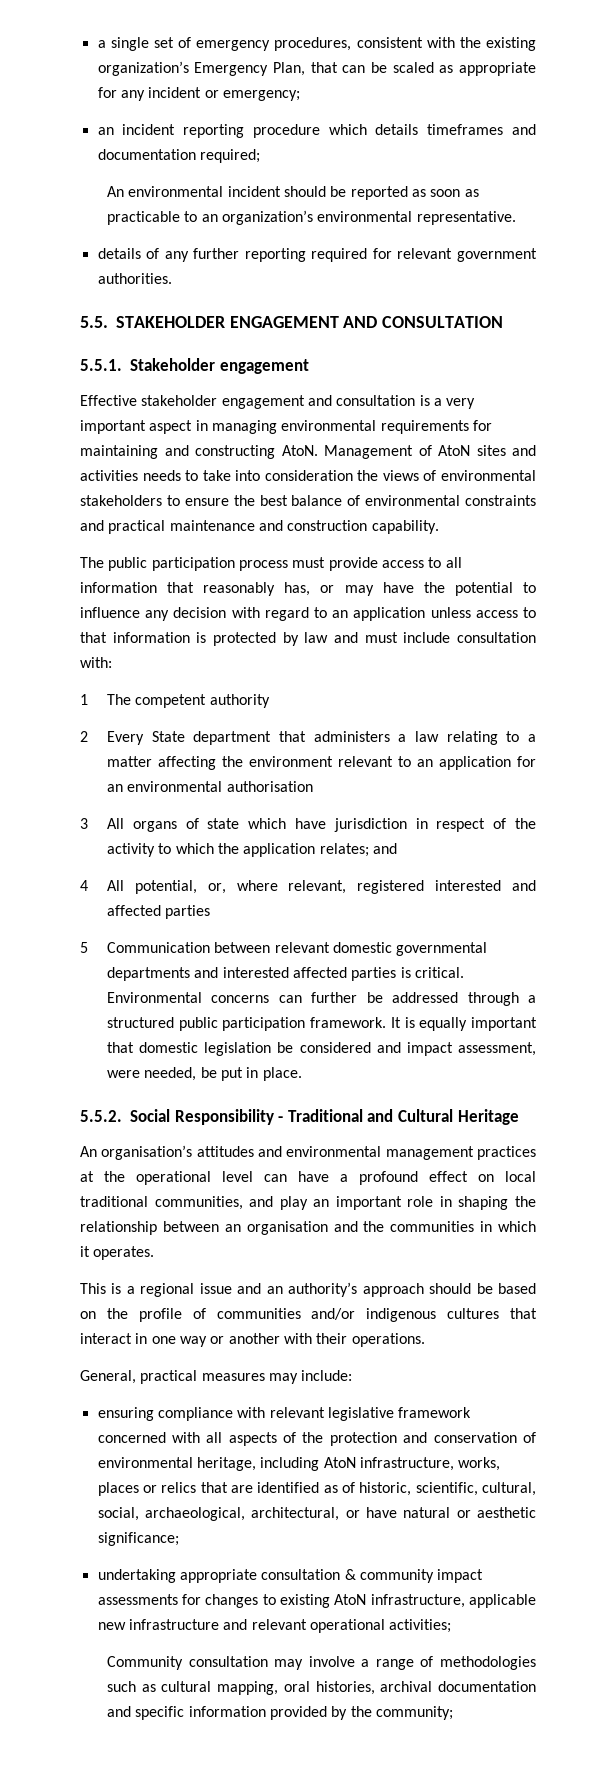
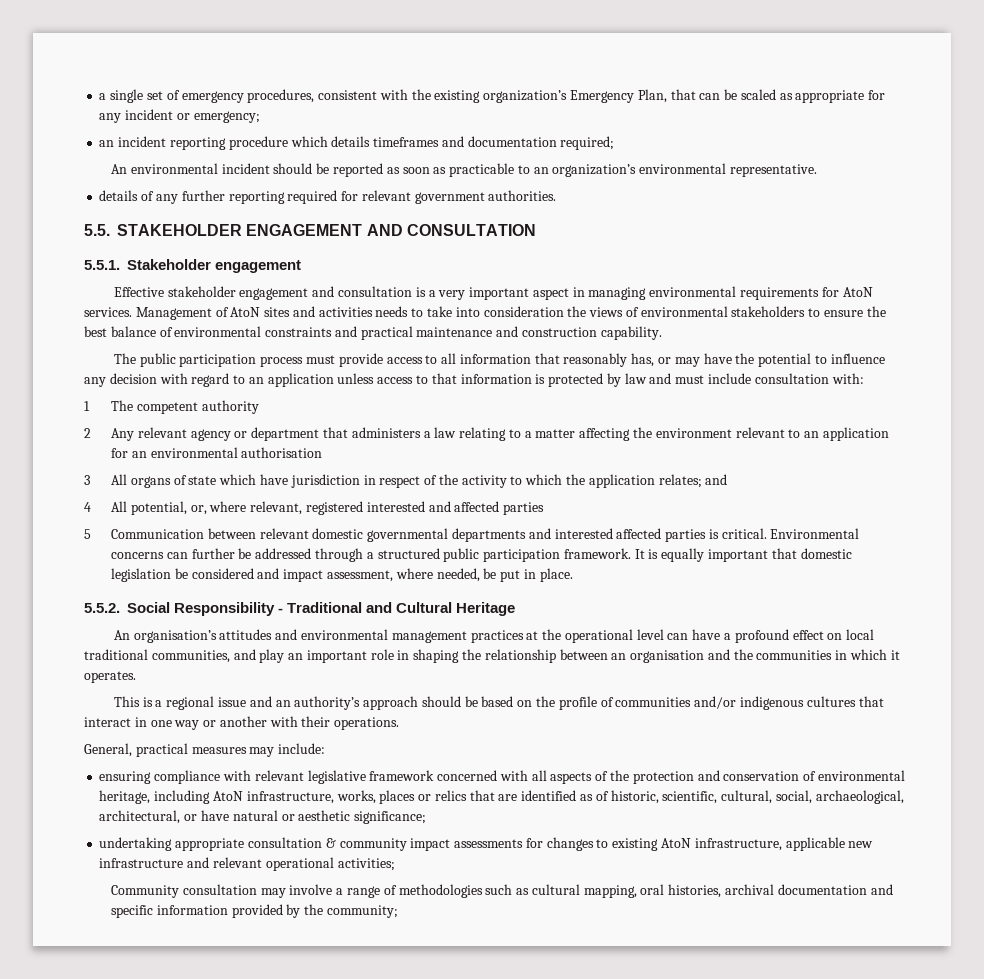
- Effective stakeholder engagement and consultation is a very important aspect in managing environmental requirements for maintaining and constructing AtoN.
+ Effective stakeholder engagement and consultation is a very important aspect in managing environmental requirements for AtoN services.
- 2 Every State department that administers a law relating to a matter affecting the environment relevant to an application for an environmental authorisation
+ 2 Any relevant agency or department that administers a law relating to a matter affecting the environment relevant to an application for an environmental authorisation
- It is equally important that domestic legislation be considered and impact assessment, were needed, be put in place.
+ It is equally important that domestic legislation be considered and impact assessment, where needed, be put in place.

